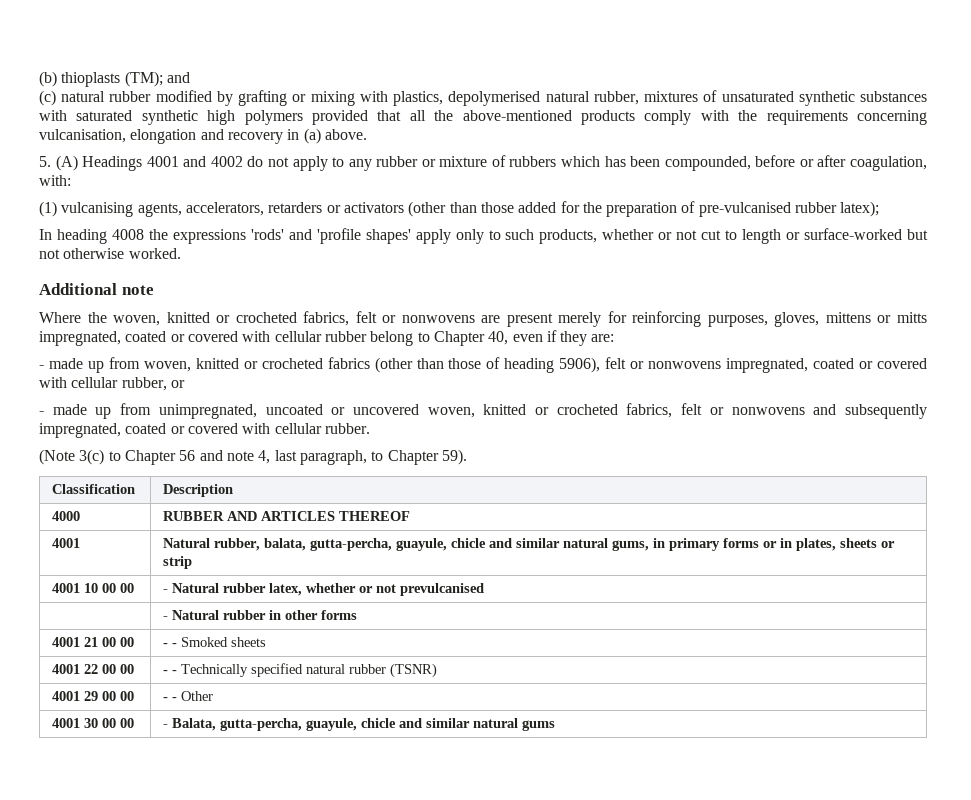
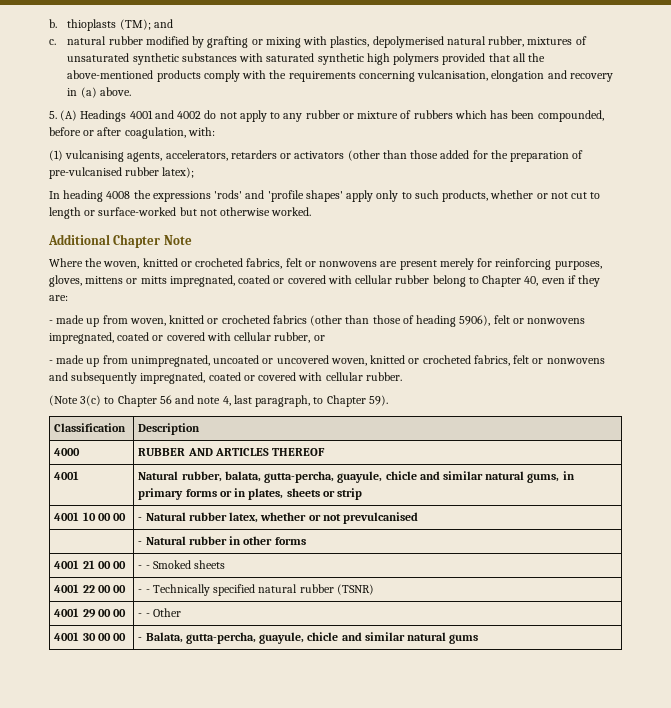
- (b) thioplasts (TM); and
+ b. thioplasts (TM); and
- (c) natural rubber modified by grafting or mixing with plastics, depolymerised natural rubber, mixtures of unsaturated synthetic substances with saturated synthetic high polymers provided that all the above-mentioned products comply with the requirements concerning vulcanisation, elongation and recovery in (a) above.
+ c. natural rubber modified by grafting or mixing with plastics, depolymerised natural rubber, mixtures of unsaturated synthetic substances with saturated synthetic high polymers provided that all the above-mentioned products comply with the requirements concerning vulcanisation, elongation and recovery in (a) above.
- Additional note
+ Additional Chapter Note

